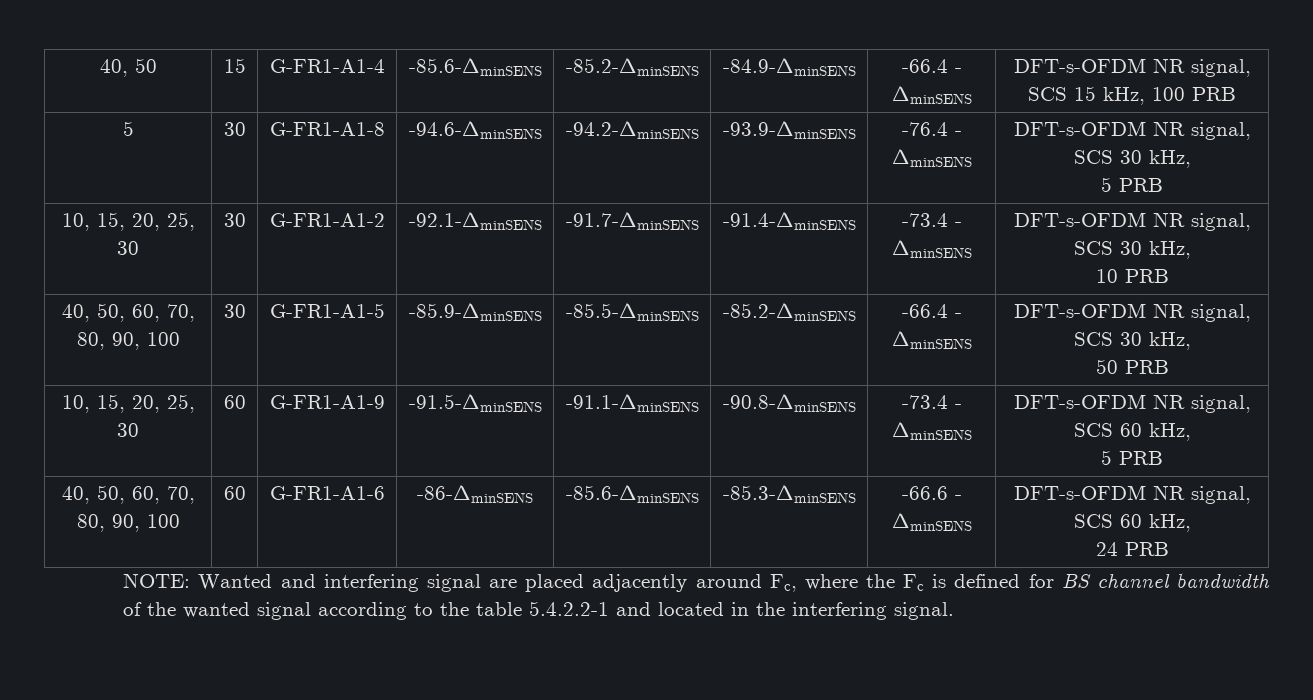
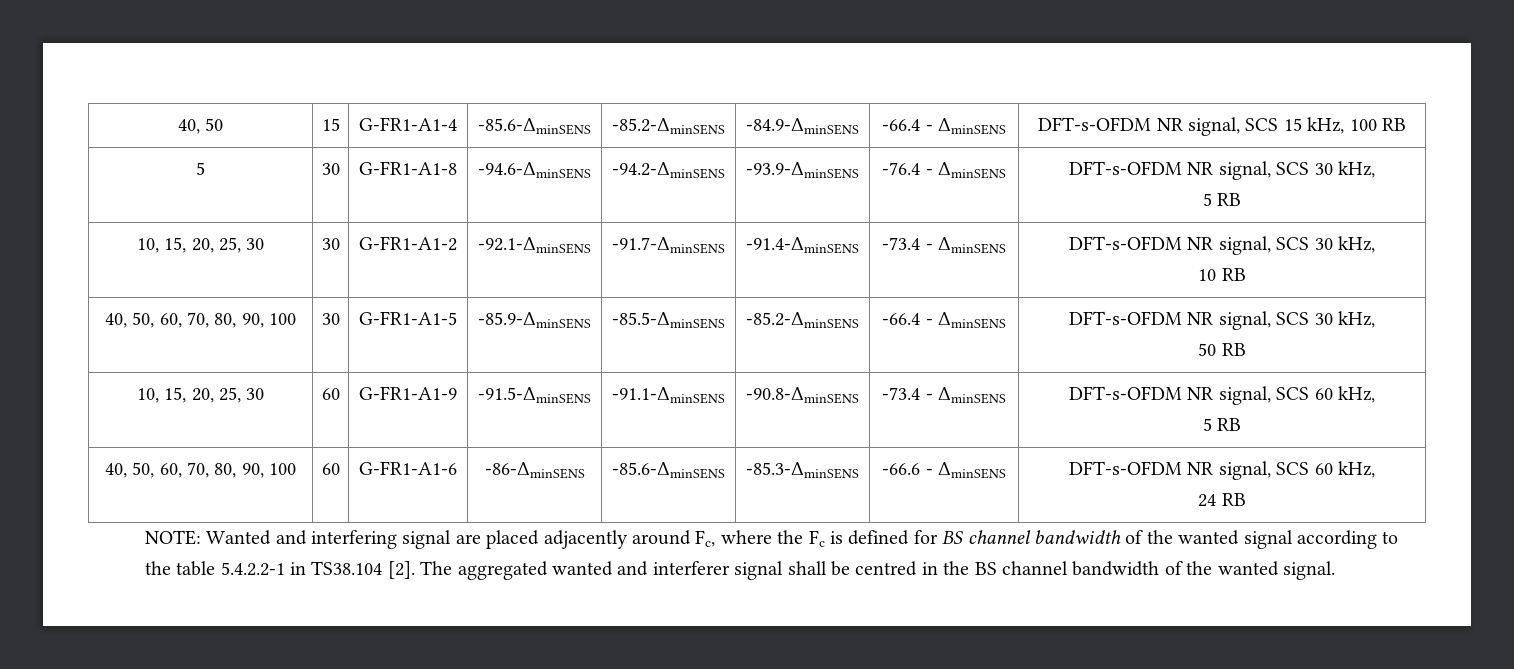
- 40, 50 | 15 | G-FR1-A1-4 | -85.6-ΔminSENS | -85.2-ΔminSENS | -84.9-ΔminSENS | -66.4 - ΔminSENS | DFT-s-OFDM NR signal, SCS 15 kHz, 100 PRB
+ 40, 50 | 15 | G-FR1-A1-4 | -85.6-ΔminSENS | -85.2-ΔminSENS | -84.9-ΔminSENS | -66.4 - ΔminSENS | DFT-s-OFDM NR signal, SCS 15 kHz, 100 RB
  5 | 30 | G-FR1-A1-8 | -94.6-ΔminSENS | -94.2-ΔminSENS | -93.9-ΔminSENS | -76.4 - ΔminSENS | DFT-s-OFDM NR signal, SCS 30 kHz,
- 5 PRB
+ 5 RB
  10, 15, 20, 25, 30 | 30 | G-FR1-A1-2 | -92.1-ΔminSENS | -91.7-ΔminSENS | -91.4-ΔminSENS | -73.4 - ΔminSENS | DFT-s-OFDM NR signal, SCS 30 kHz,
- 10 PRB
+ 10 RB
  40, 50, 60, 70, 80, 90, 100 | 30 | G-FR1-A1-5 | -85.9-ΔminSENS | -85.5-ΔminSENS | -85.2-ΔminSENS | -66.4 - ΔminSENS | DFT-s-OFDM NR signal, SCS 30 kHz,
- 50 PRB
+ 50 RB
  10, 15, 20, 25, 30 | 60 | G-FR1-A1-9 | -91.5-ΔminSENS | -91.1-ΔminSENS | -90.8-ΔminSENS | -73.4 - ΔminSENS | DFT-s-OFDM NR signal, SCS 60 kHz,
- 5 PRB
+ 5 RB
  40, 50, 60, 70, 80, 90, 100 | 60 | G-FR1-A1-6 | -86-ΔminSENS | -85.6-ΔminSENS | -85.3-ΔminSENS | -66.6 - ΔminSENS | DFT-s-OFDM NR signal, SCS 60 kHz,
- 24 PRB
+ 24 RB
- NOTE: Wanted and interfering signal are placed adjacently around Fc, where the Fc is defined for BS channel bandwidth of the wanted signal according to the table 5.4.2.2-1 and located in the interfering signal.
+ NOTE: Wanted and interfering signal are placed adjacently around Fc, where the Fc is defined for BS channel bandwidth of the wanted signal according to the table 5.4.2.2-1 in TS38.104 [2]. The aggregated wanted and interferer signal shall be centred in the BS channel bandwidth of the wanted signal.

